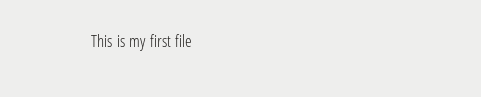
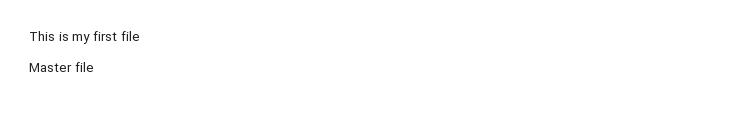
+ Master file

